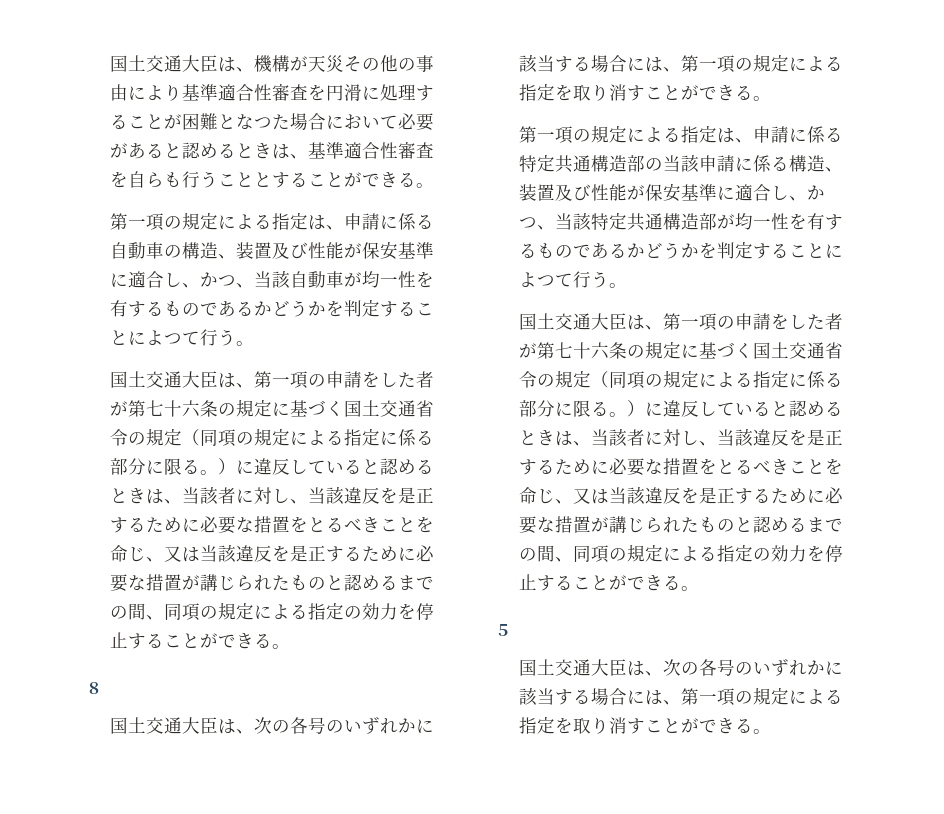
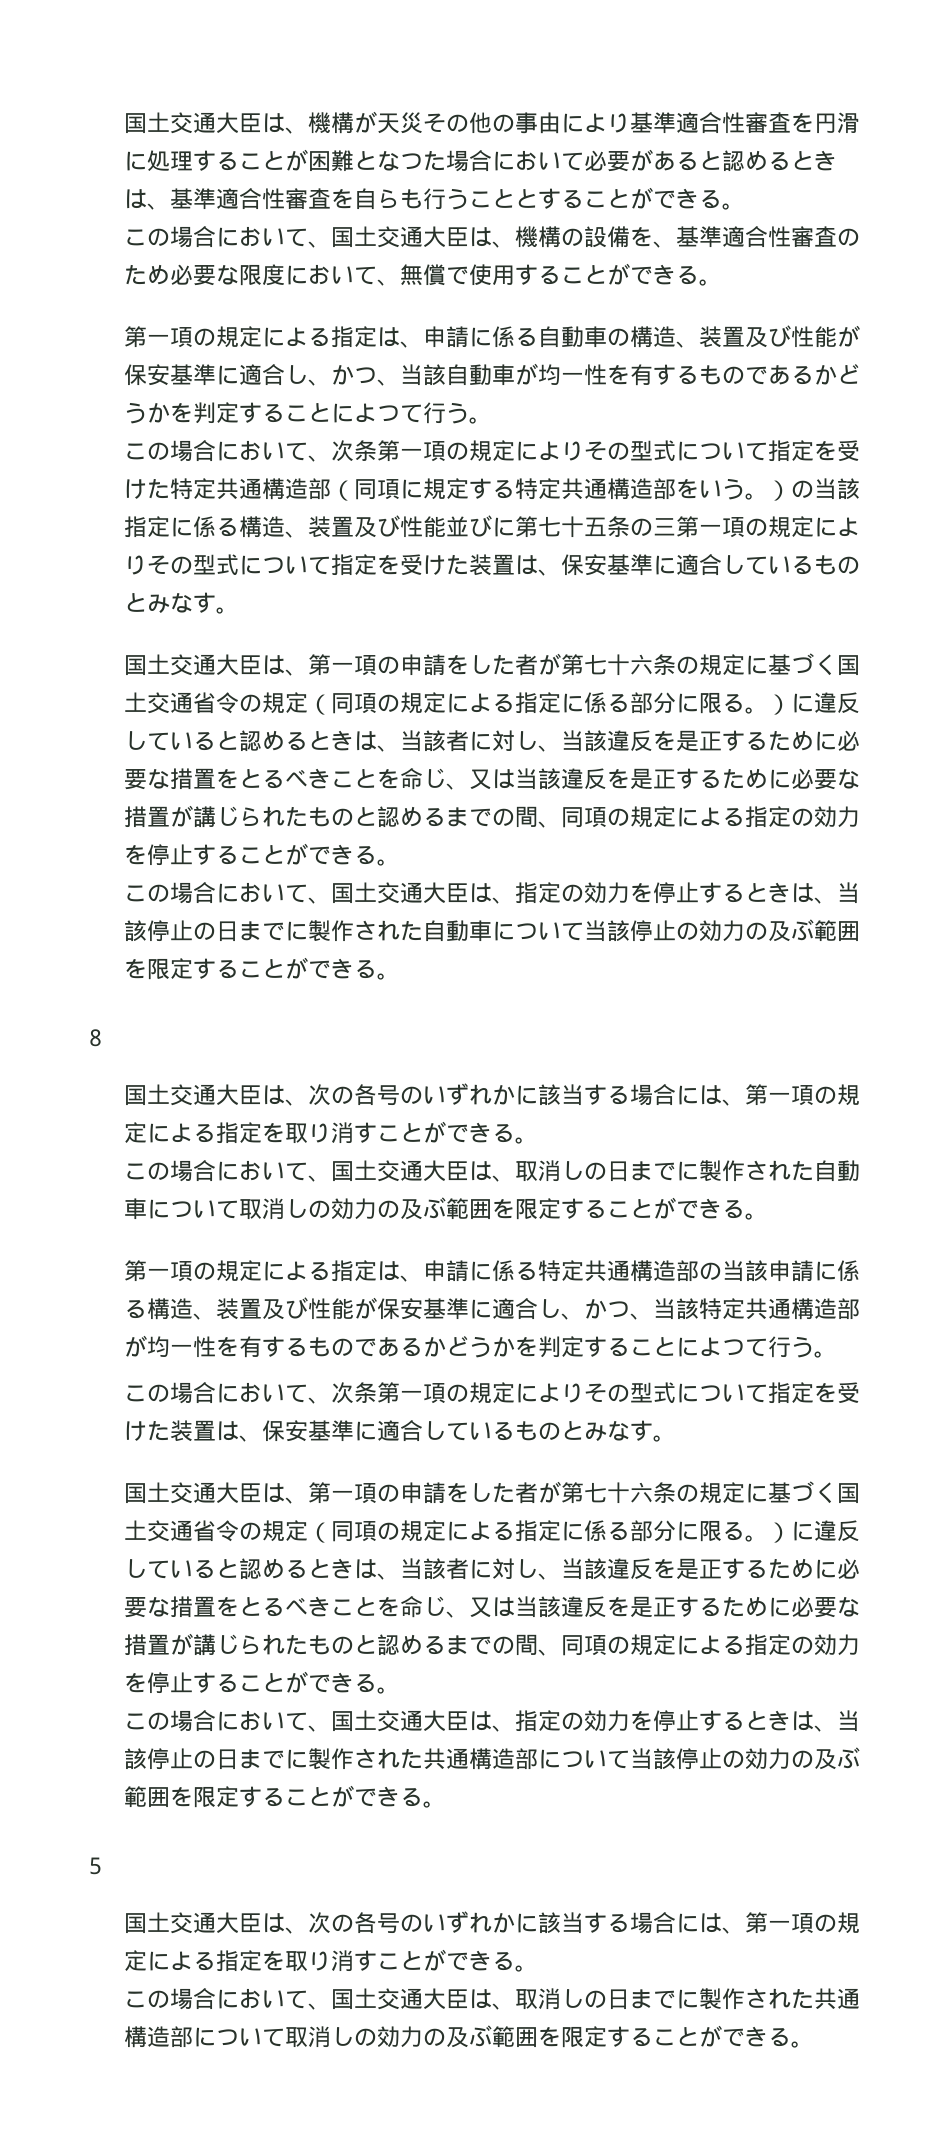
+ この場合において、国土交通大臣は、機構の設備を、基準適合性審査のため必要な限度において、無償で使用することができる。
+ この場合において、次条第一項の規定によりその型式について指定を受けた特定共通構造部（同項に規定する特定共通構造部をいう。）の当該指定に係る構造、装置及び性能並びに第七十五条の三第一項の規定によりその型式について指定を受けた装置は、保安基準に適合しているものとみなす。
+ この場合において、国土交通大臣は、指定の効力を停止するときは、当該停止の日までに製作された自動車について当該停止の効力の及ぶ範囲を限定することができる。
+ この場合において、国土交通大臣は、取消しの日までに製作された自動車について取消しの効力の及ぶ範囲を限定することができる。
+ この場合において、次条第一項の規定によりその型式について指定を受けた装置は、保安基準に適合しているものとみなす。
+ この場合において、国土交通大臣は、指定の効力を停止するときは、当該停止の日までに製作された共通構造部について当該停止の効力の及ぶ範囲を限定することができる。
+ この場合において、国土交通大臣は、取消しの日までに製作された共通構造部について取消しの効力の及ぶ範囲を限定することができる。

